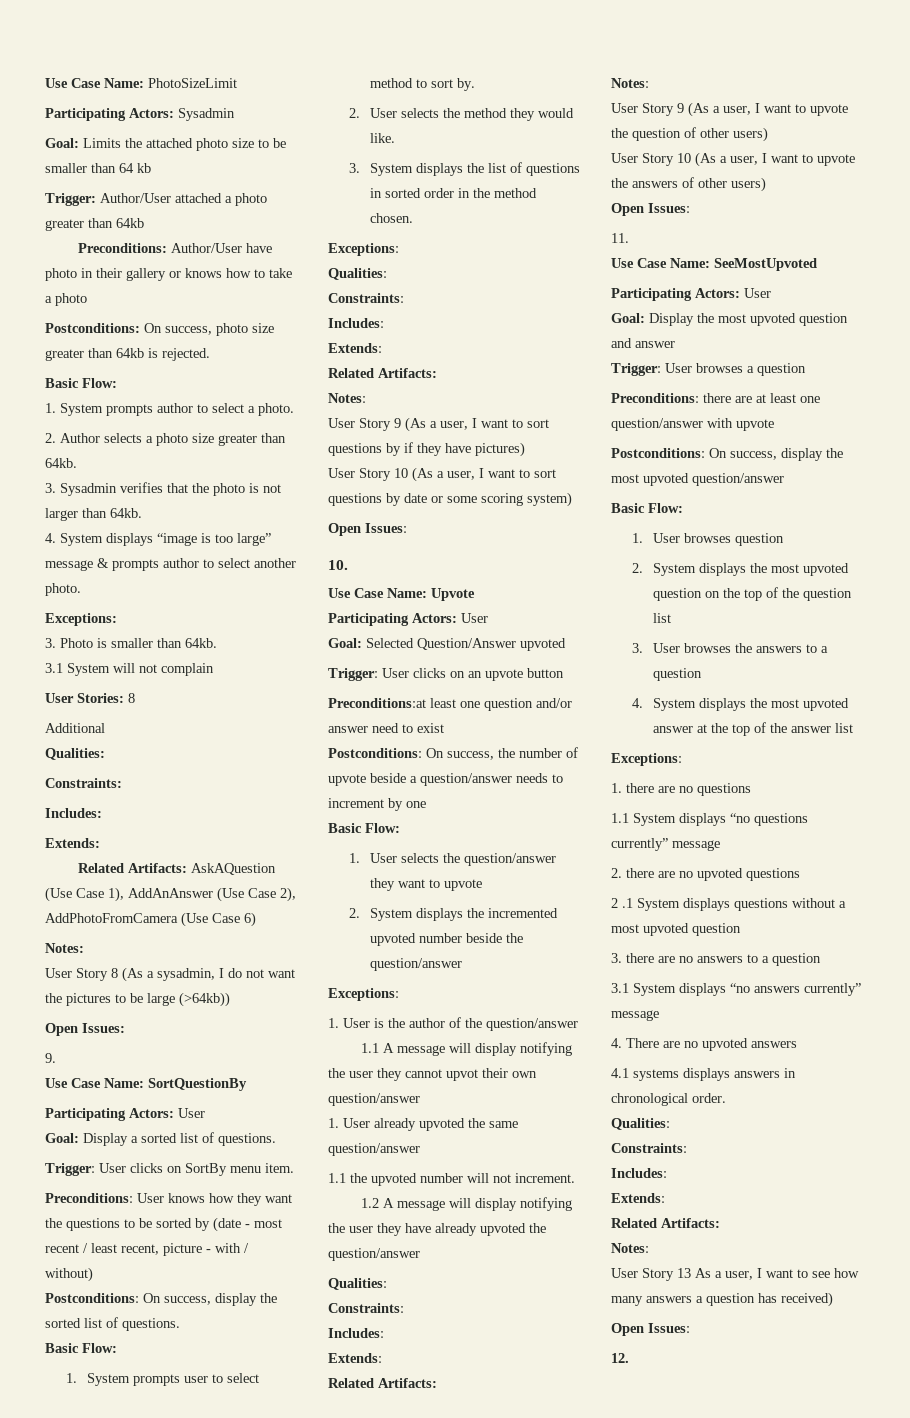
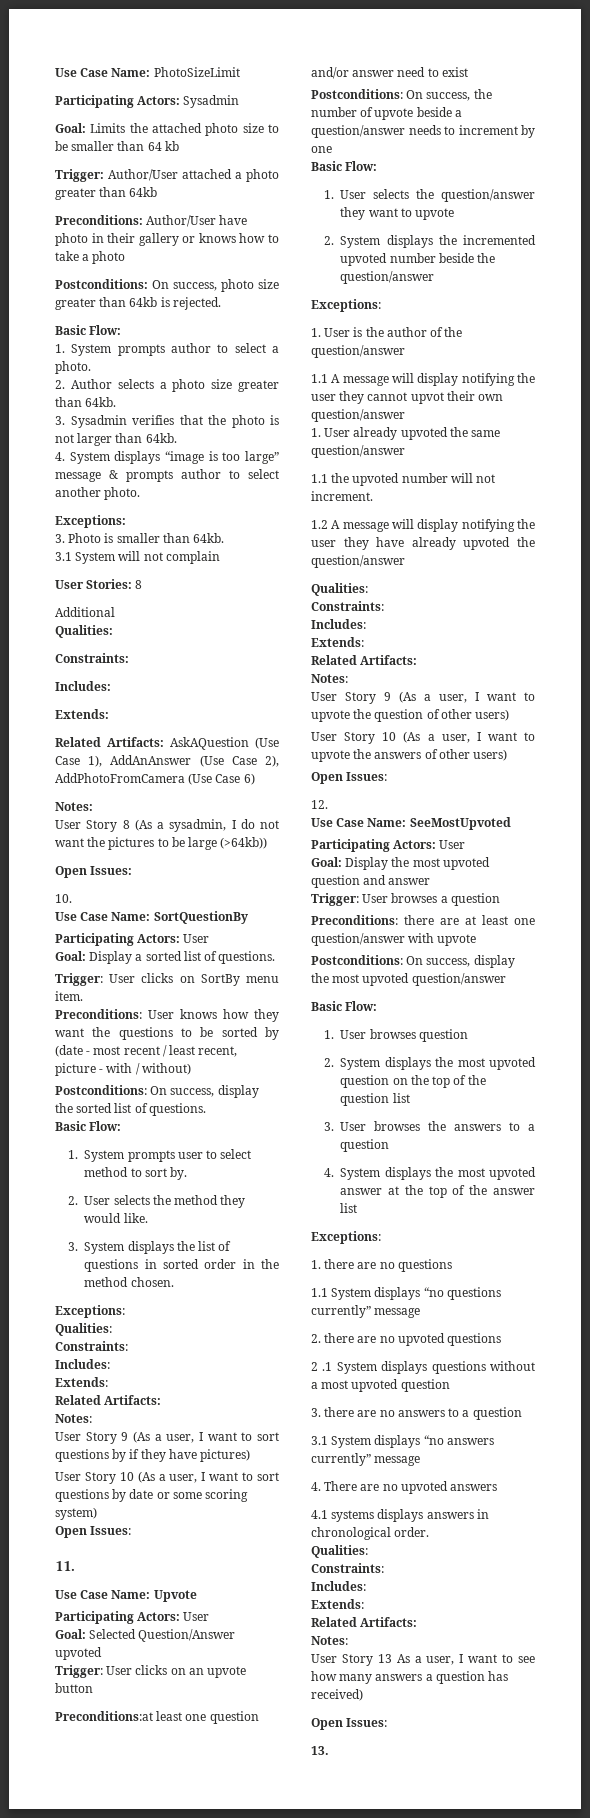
- 9.
+ 10.
- 10.
+ 11.
- 11.
+ 12.
- 12.
+ 13.

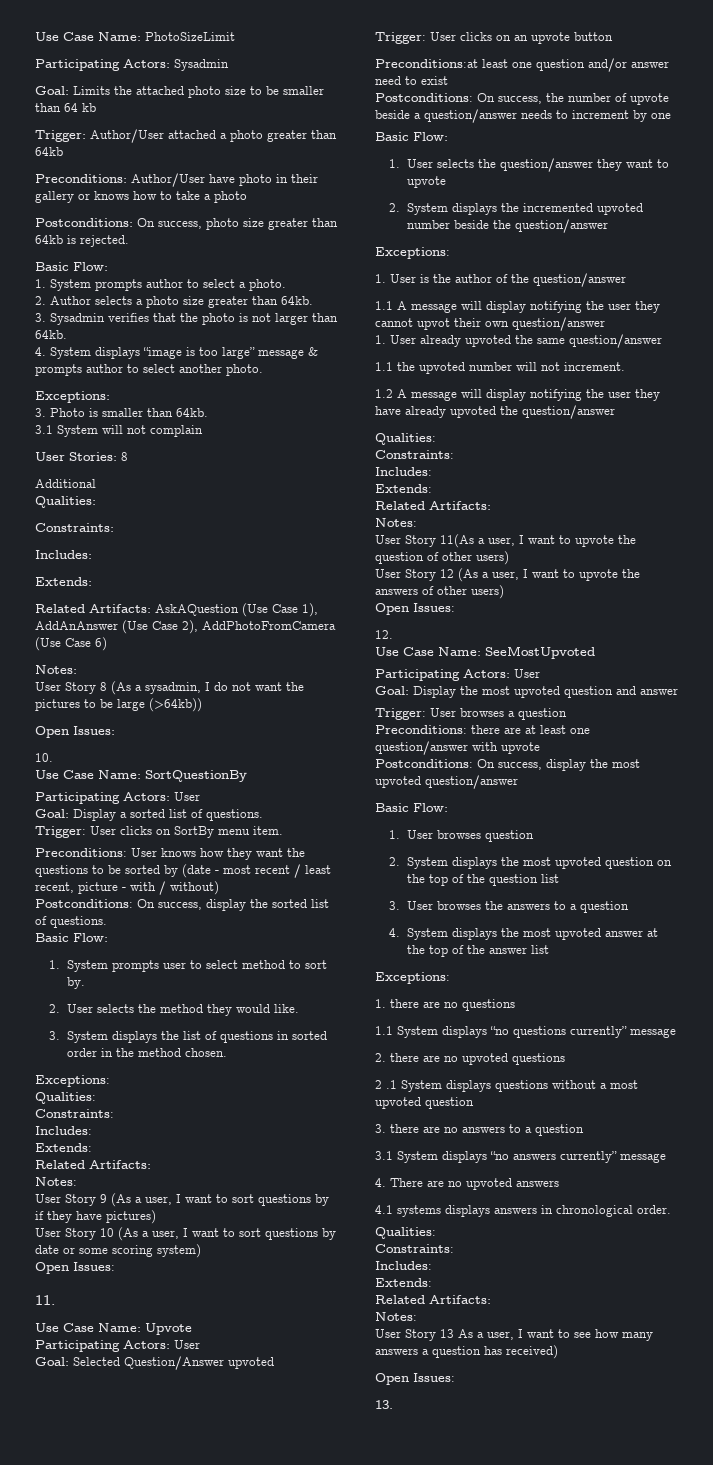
- User Story 9 (As a user, I want to upvote the question of other users)
+ User Story 11(As a user, I want to upvote the question of other users)
- User Story 10 (As a user, I want to upvote the answers of other users)
+ User Story 12 (As a user, I want to upvote the answers of other users)

